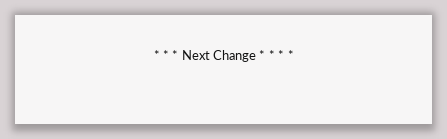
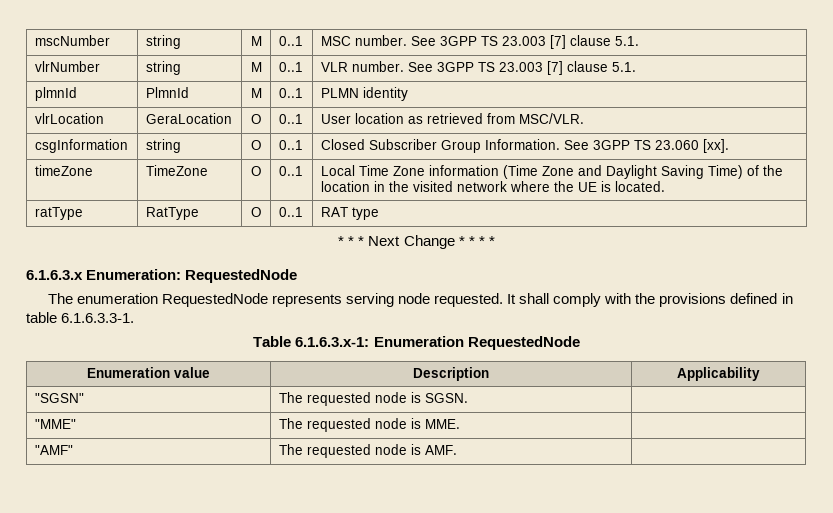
+ mscNumber | string | M | 0..1 | MSC number. See 3GPP TS 23.003 [7] clause 5.1.
+ vlrNumber | string | M | 0..1 | VLR number. See 3GPP TS 23.003 [7] clause 5.1.
+ plmnId | PlmnId | M | 0..1 | PLMN identity
+ vlrLocation | GeraLocation | O | 0..1 | User location as retrieved from MSC/VLR.
+ csgInformation | string | O | 0..1 | Closed Subscriber Group Information. See 3GPP TS 23.060 [xx].
+ timeZone | TimeZone | O | 0..1 | Local Time Zone information (Time Zone and Daylight Saving Time) of the location in the visited network where the UE is located.
+ ratType | RatType | O | 0..1 | RAT type
+ 6.1.6.3.x Enumeration: RequestedNode
+ The enumeration RequestedNode represents serving node requested. It shall comply with the provisions defined in table 6.1.6.3.3-1.
+ Table 6.1.6.3.x-1: Enumeration RequestedNode
+ Enumeration value | Description | Applicability
+ "SGSN" | The requested node is SGSN. |
+ "MME" | The requested node is MME. |
+ "AMF" | The requested node is AMF. |

